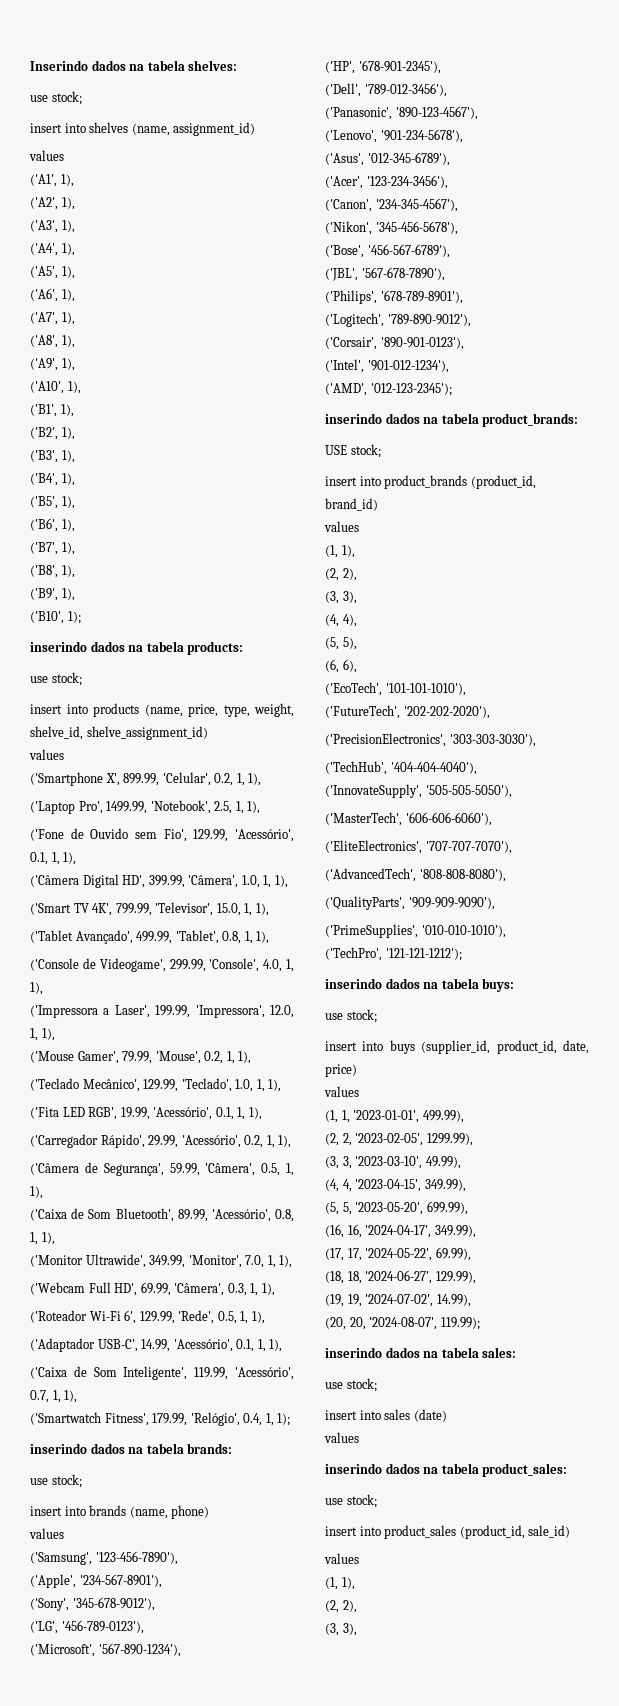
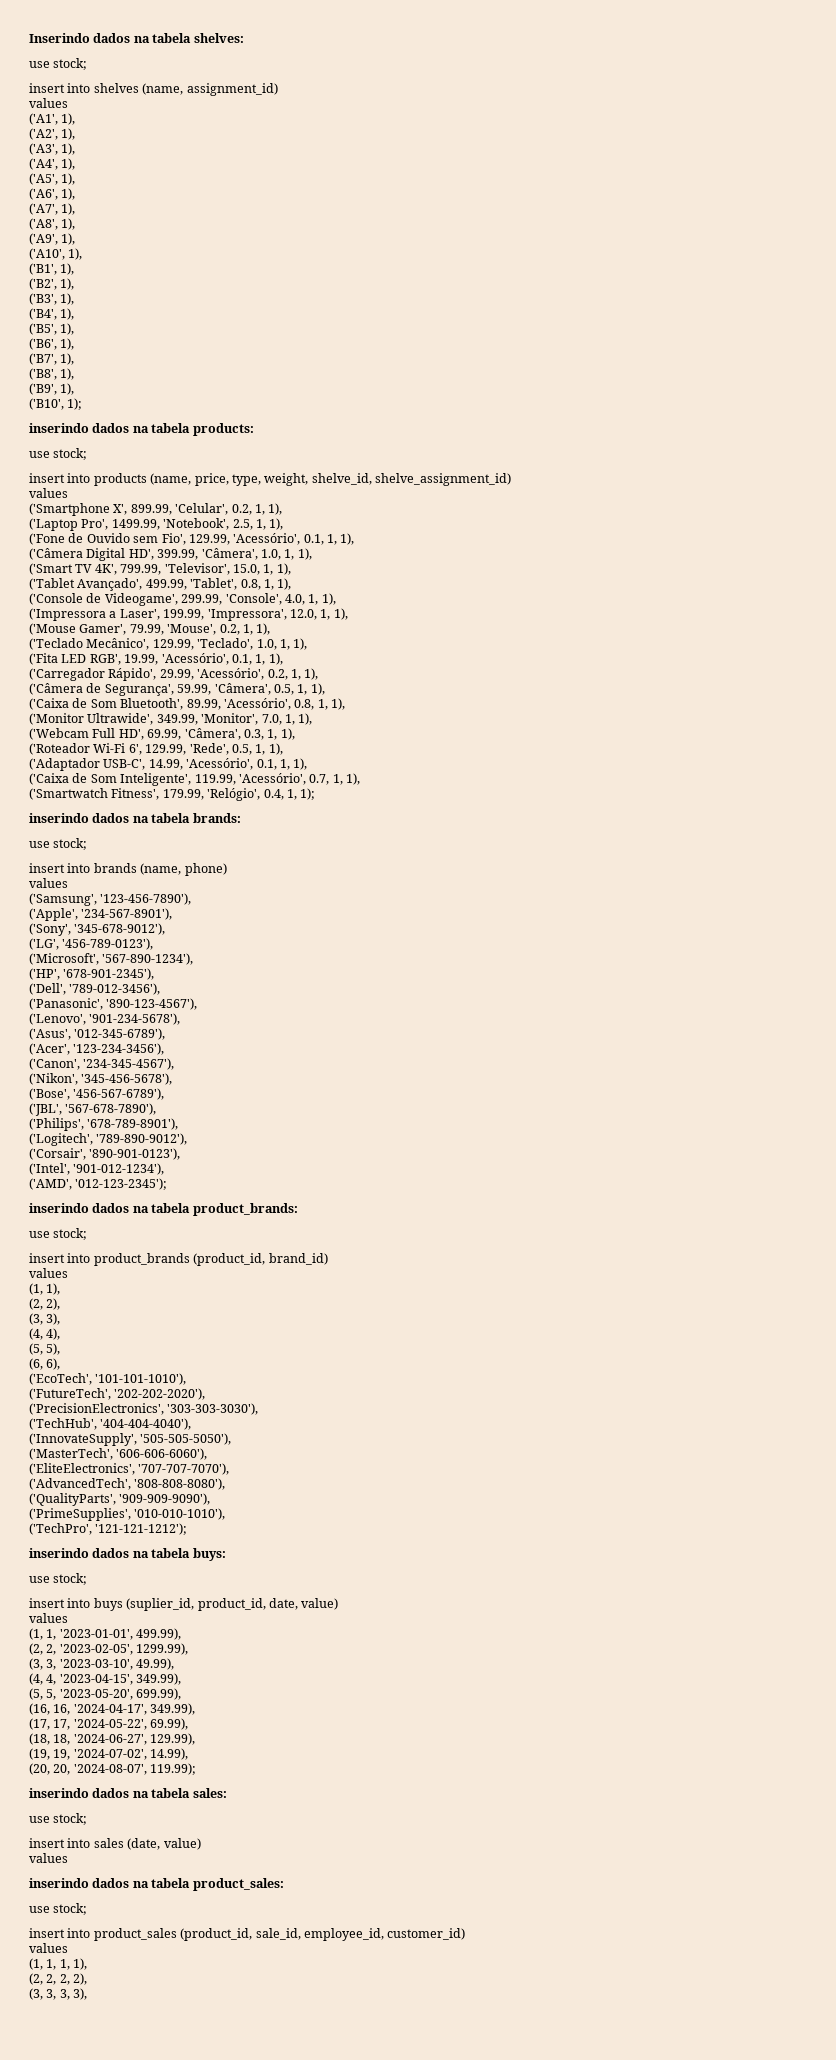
  inserindo dados na tabela product_brands:
- USE stock;
+ use stock;
- insert into buys (supplier_id, product_id, date, price)
+ insert into buys (suplier_id, product_id, date, value)
- insert into sales (date)
+ insert into sales (date, value)
- insert into product_sales (product_id, sale_id)
+ insert into product_sales (product_id, sale_id, employee_id, customer_id)
  values
- (1, 1),
- (2, 2),
- (3, 3),
+ (1, 1, 1, 1),
+ (2, 2, 2, 2),
+ (3, 3, 3, 3),

